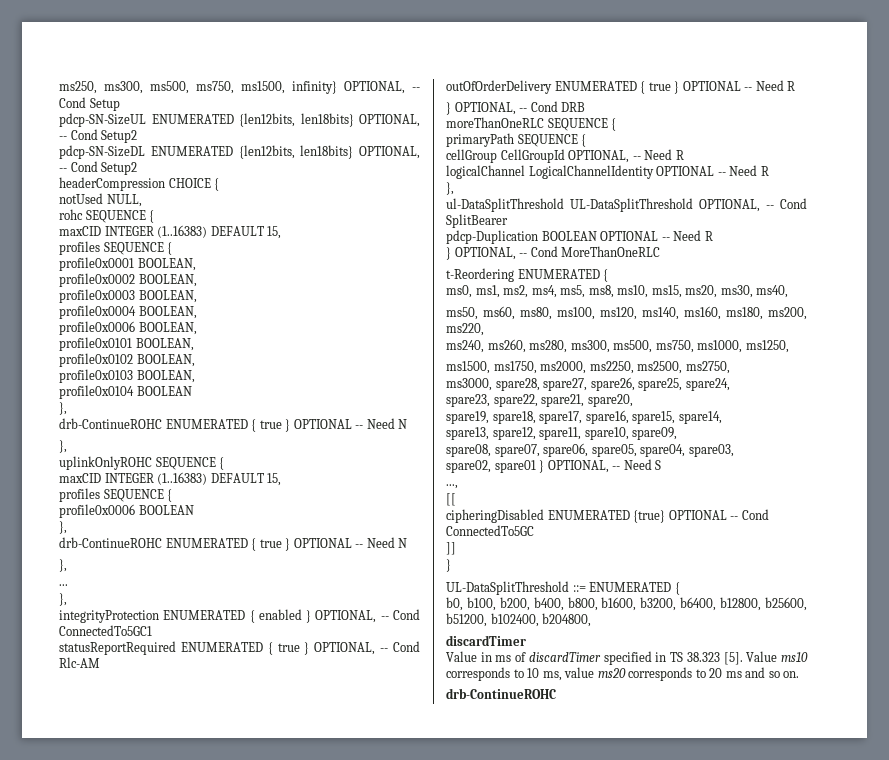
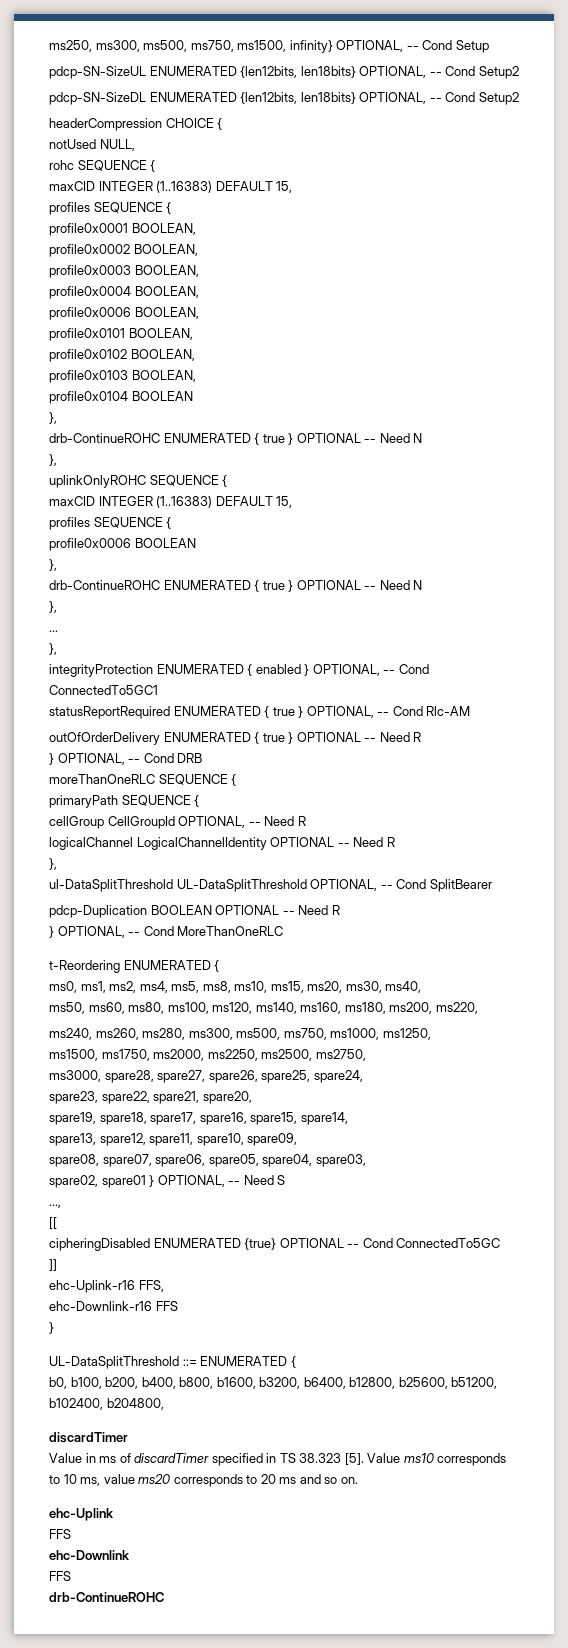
+ ehc-Uplink-r16 FFS,
+ ehc-Downlink-r16 FFS
+ ehc-Uplink
+ FFS
+ ehc-Downlink
+ FFS

